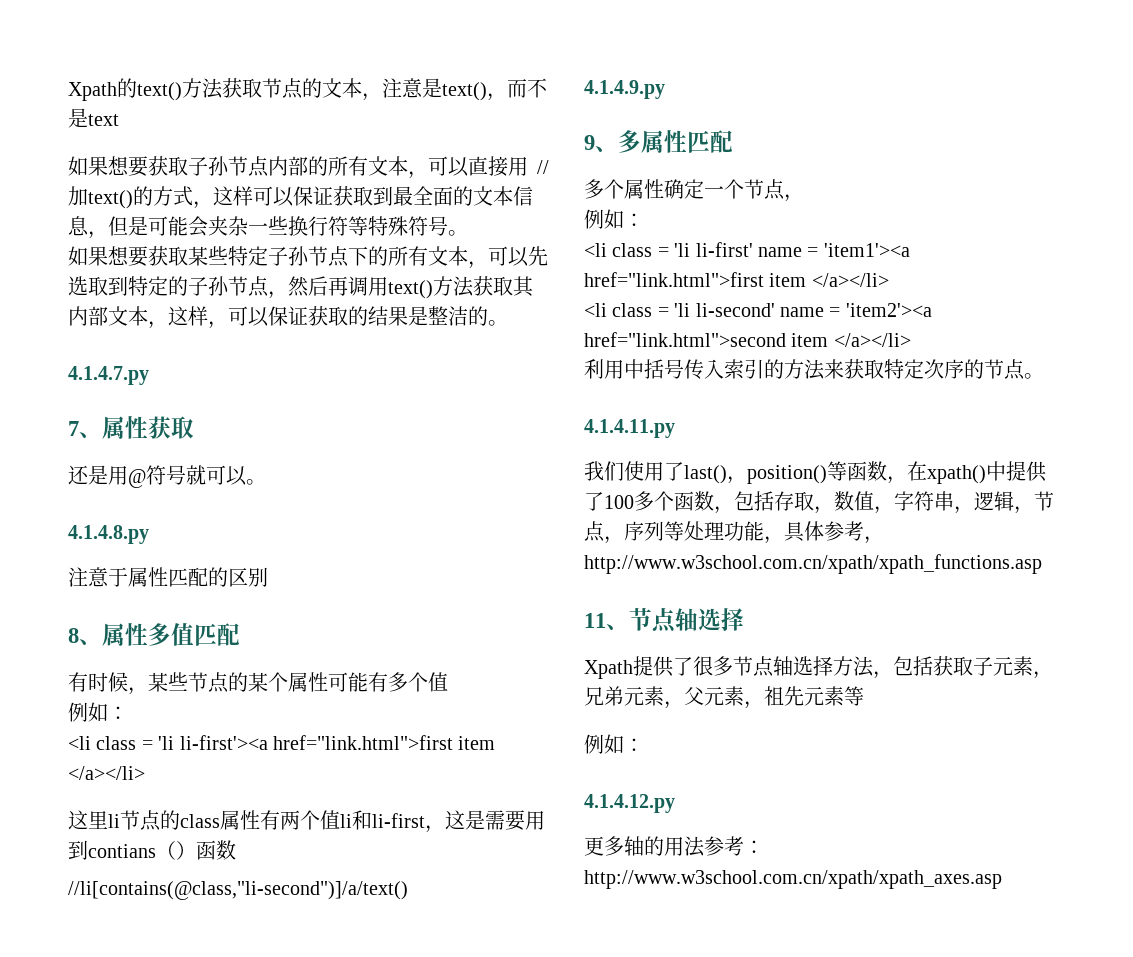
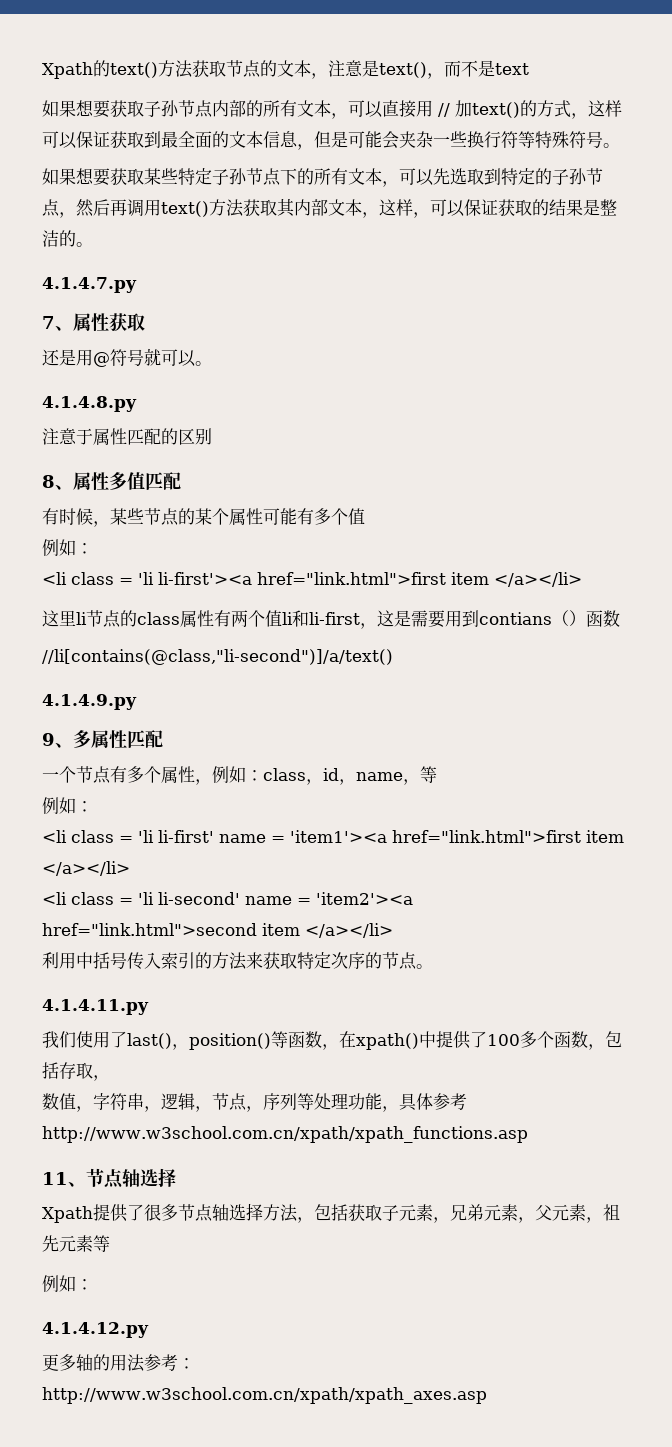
- 多个属性确定一个节点，
+ 一个节点有多个属性，例如：class，id，name，等
- 我们使用了last()，position()等函数，在xpath()中提供了100多个函数，包括存取，数值，字符串，逻辑，节点，序列等处理功能，具体参考，http://www.w3school.com.cn/xpath/xpath_functions.asp
+ 我们使用了last()，position()等函数，在xpath()中提供了100多个函数，包括存取，
+ 数值，字符串，逻辑，节点，序列等处理功能，具体参考http://www.w3school.com.cn/xpath/xpath_functions.asp

